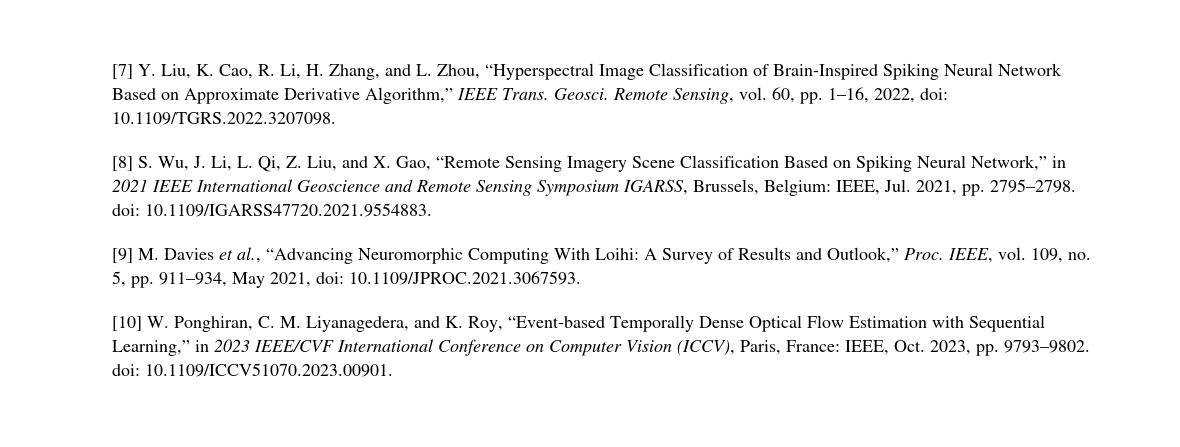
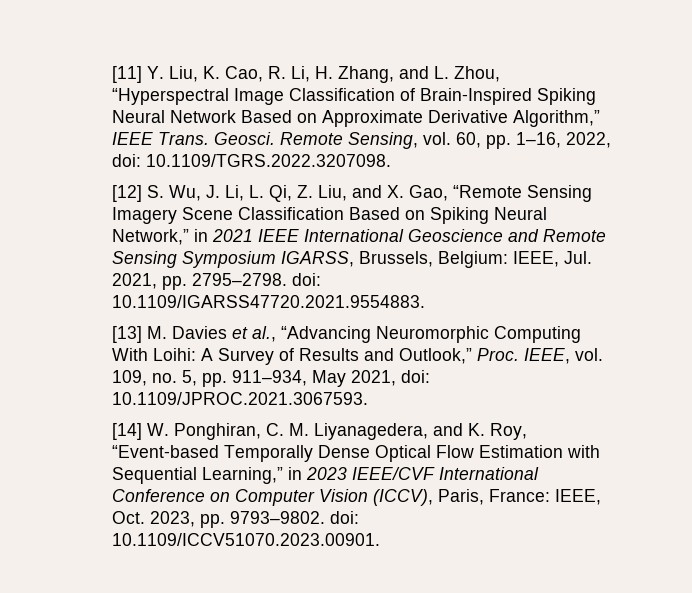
- [7] Y. Liu, K. Cao, R. Li, H. Zhang, and L. Zhou, “Hyperspectral Image Classification of Brain-Inspired Spiking Neural Network Based on Approximate Derivative Algorithm,” IEEE Trans.
+ [11] Y. Liu, K. Cao, R. Li, H. Zhang, and L. Zhou, “Hyperspectral Image Classification of Brain-Inspired Spiking Neural Network Based on Approximate Derivative Algorithm,” IEEE Trans.
- [8] S. Wu, J. Li, L. Qi, Z. Liu, and X. Gao, “Remote Sensing Imagery Scene Classification Based on Spiking Neural Network,” in 2021 IEEE International Geoscience and Remote Sensing Symposium IGARSS, Brussels, Belgium: IEEE, Jul. 2021, pp. 2795–2798. doi: 10.1109/IGARSS47720.2021.9554883.
+ [12] S. Wu, J. Li, L. Qi, Z. Liu, and X. Gao, “Remote Sensing Imagery Scene Classification Based on Spiking Neural Network,” in 2021 IEEE International Geoscience and Remote Sensing Symposium IGARSS, Brussels, Belgium: IEEE, Jul. 2021, pp. 2795–2798. doi: 10.1109/IGARSS47720.2021.9554883.
- [9] M. Davies et al., “Advancing Neuromorphic Computing With Loihi: A Survey of Results and Outlook,” Proc.
+ [13] M. Davies et al., “Advancing Neuromorphic Computing With Loihi: A Survey of Results and Outlook,” Proc.
- [10] W. Ponghiran, C. M. Liyanagedera, and K. Roy, “Event-based Temporally Dense Optical Flow Estimation with Sequential Learning,” in 2023 IEEE/CVF International Conference on Computer Vision (ICCV), Paris, France: IEEE, Oct. 2023, pp. 9793–9802. doi: 10.1109/ICCV51070.2023.00901.
+ [14] W. Ponghiran, C. M. Liyanagedera, and K. Roy, “Event-based Temporally Dense Optical Flow Estimation with Sequential Learning,” in 2023 IEEE/CVF International Conference on Computer Vision (ICCV), Paris, France: IEEE, Oct. 2023, pp. 9793–9802. doi: 10.1109/ICCV51070.2023.00901.

